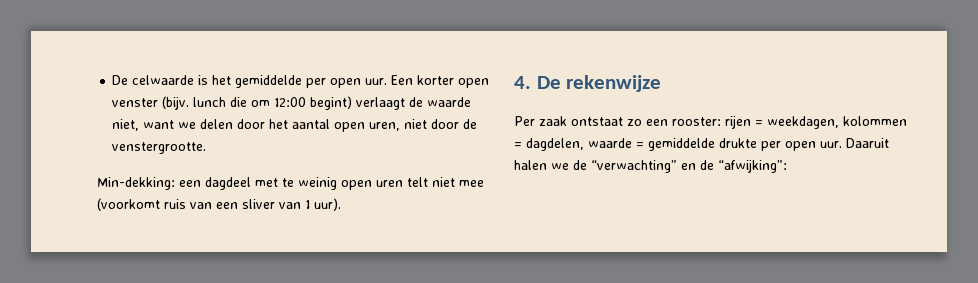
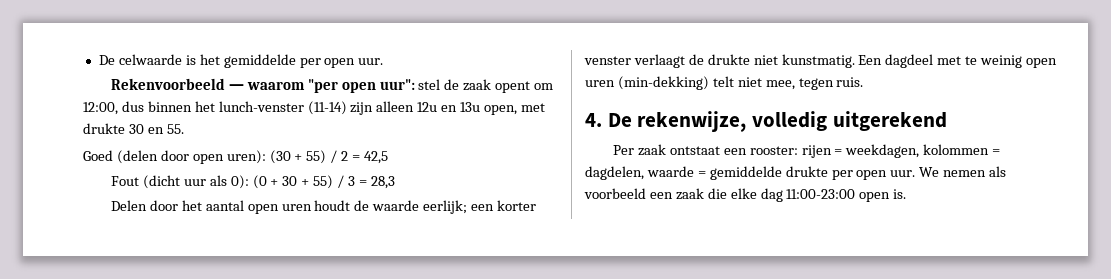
- De celwaarde is het gemiddelde per open uur. Een korter open venster (bijv. lunch die om 12:00 begint) verlaagt de waarde niet, want we delen door het aantal open uren, niet door de venstergrootte.
- Min-dekking: een dagdeel met te weinig open uren telt niet mee (voorkomt ruis van een sliver van 1 uur).
+ De celwaarde is het gemiddelde per open uur.
+ Rekenvoorbeeld — waarom "per open uur": stel de zaak opent om 12:00, dus binnen het lunch-venster (11-14) zijn alleen 12u en 13u open, met drukte 30 en 55.
+ Goed (delen door open uren): (30 + 55) / 2 = 42,5
+ Fout (dicht uur als 0): (0 + 30 + 55) / 3 = 28,3
+ Delen door het aantal open uren houdt de waarde eerlijk; een korter venster verlaagt de drukte niet kunstmatig. Een dagdeel met te weinig open uren (min-dekking) telt niet mee, tegen ruis.
- 4. De rekenwijze
+ 4. De rekenwijze, volledig uitgerekend
- Per zaak ontstaat zo een rooster: rijen = weekdagen, kolommen = dagdelen, waarde = gemiddelde drukte per open uur.
+ Per zaak ontstaat een rooster: rijen = weekdagen, kolommen = dagdelen, waarde = gemiddelde drukte per open uur.
- Daaruit halen we de “verwachting” en de “afwijking”:
+ We nemen als voorbeeld een zaak die elke dag 11:00-23:00 open is.

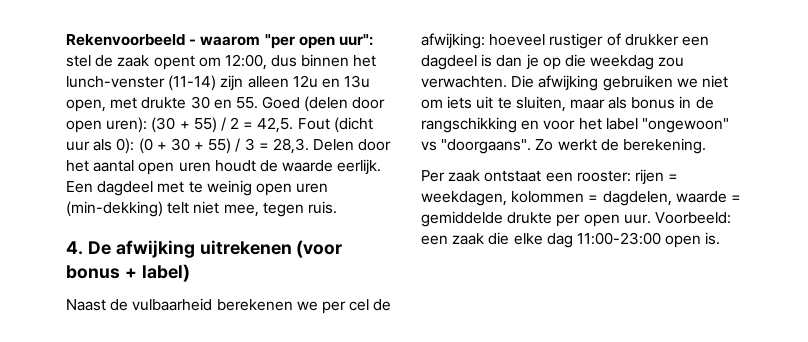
- De celwaarde is het gemiddelde per open uur.
- Rekenvoorbeeld — waarom "per open uur": stel de zaak opent om 12:00, dus binnen het lunch-venster (11-14) zijn alleen 12u en 13u open, met drukte 30 en 55.
- Goed (delen door open uren): (30 + 55) / 2 = 42,5
- Fout (dicht uur als 0): (0 + 30 + 55) / 3 = 28,3
- Delen door het aantal open uren houdt de waarde eerlijk; een korter venster verlaagt de drukte niet kunstmatig.
+ Rekenvoorbeeld - waarom "per open uur": stel de zaak opent om 12:00, dus binnen het lunch-venster (11-14) zijn alleen 12u en 13u open, met drukte 30 en 55. Goed (delen door open uren): (30 + 55) / 2 = 42,5. Fout (dicht uur als 0): (0 + 30 + 55) / 3 = 28,3. Delen door het aantal open uren houdt de waarde eerlijk.
- 4. De rekenwijze, volledig uitgerekend
+ 4. De afwijking uitrekenen (voor bonus + label)
+ Naast de vulbaarheid berekenen we per cel de afwijking: hoeveel rustiger of drukker een dagdeel is dan je op die weekdag zou verwachten. Die afwijking gebruiken we niet om iets uit te sluiten, maar als bonus in de rangschikking en voor het label "ongewoon" vs "doorgaans". Zo werkt de berekening.
- We nemen als voorbeeld een zaak die elke dag 11:00-23:00 open is.
+ Voorbeeld: een zaak die elke dag 11:00-23:00 open is.

